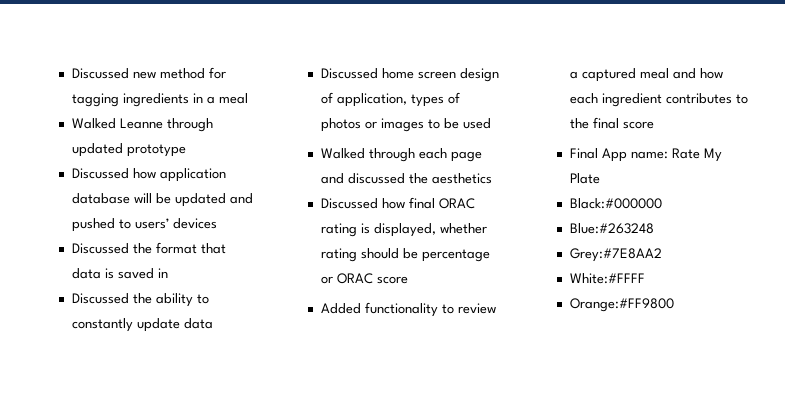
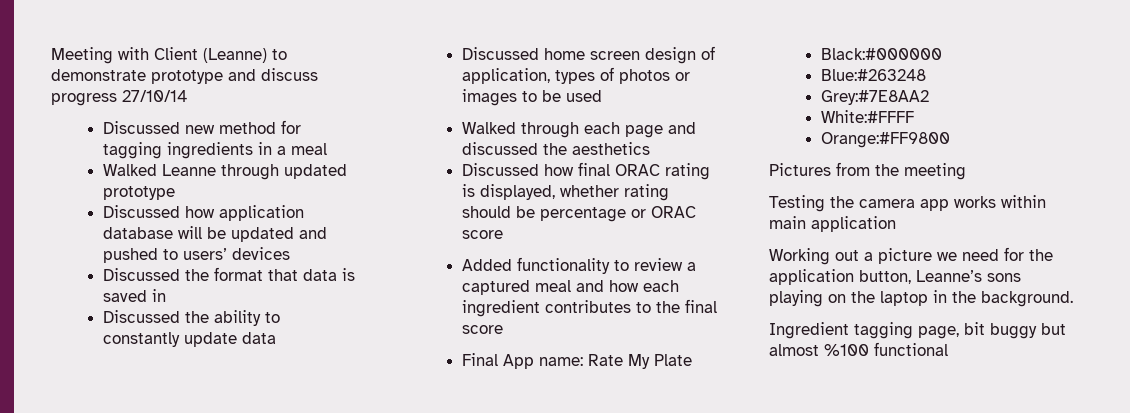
+ Meeting with Client (Leanne) to demonstrate prototype and discuss progress 27/10/14
+ Pictures from the meeting
+ Testing the camera app works within main application
+ Working out a picture we need for the application button, Leanne’s sons playing on the laptop in the background.
+ Ingredient tagging page, bit buggy but almost %100 functional

